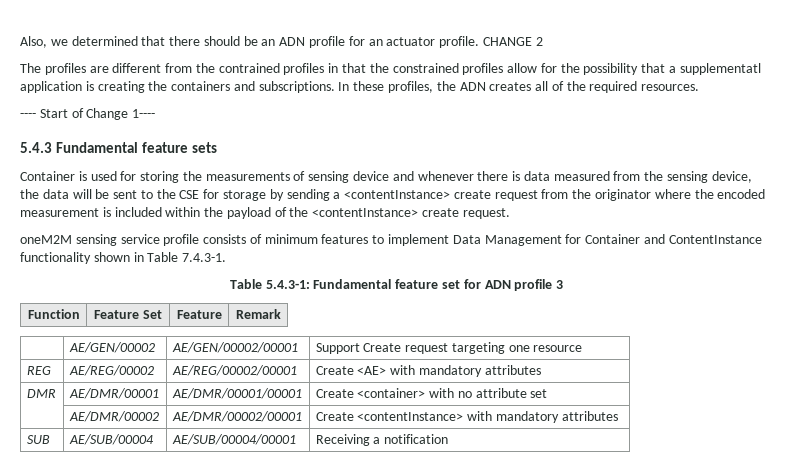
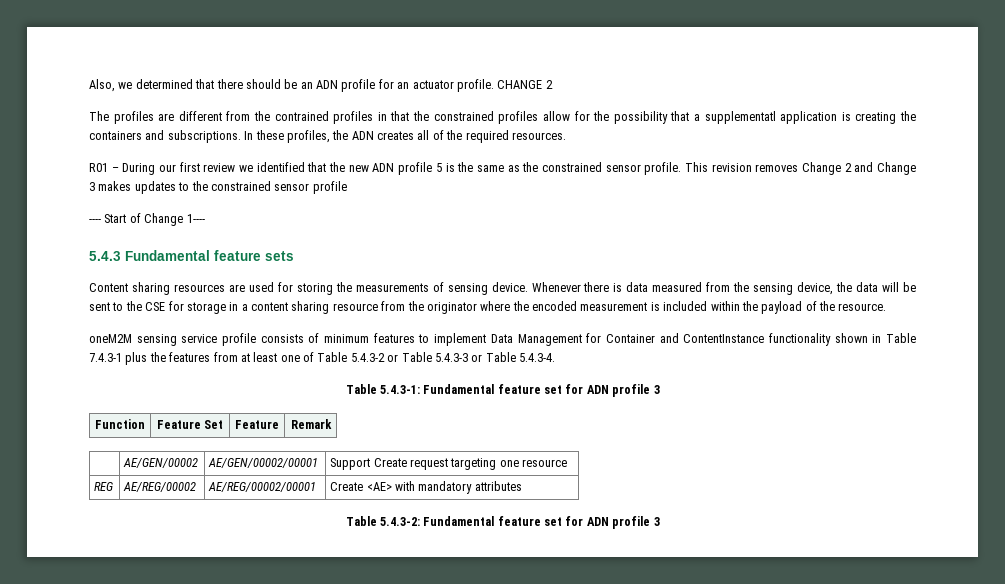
+ R01 – During our first review we identified that the new ADN profile 5 is the same as the constrained sensor profile. This revision removes Change 2 and Change 3 makes updates to the constrained sensor profile
- Container is used for storing the measurements of sensing device and whenever there is data measured from the sensing device, the data will be sent to the CSE for storage by sending a <contentInstance> create request from the originator where the encoded measurement is included within the payload of the <contentInstance> create request.
+ Content sharing resources are used for storing the measurements of sensing device. Whenever there is data measured from the sensing device, the data will be sent to the CSE for storage in a content sharing resource from the originator where the encoded measurement is included within the payload of the resource.
- oneM2M sensing service profile consists of minimum features to implement Data Management for Container and ContentInstance functionality shown in Table 7.4.3-1.
+ oneM2M sensing service profile consists of minimum features to implement Data Management for Container and ContentInstance functionality shown in Table 7.4.3-1 plus the features from at least one of Table 5.4.3-2 or Table 5.4.3-3 or Table 5.4.3-4.
- DMR | AE/DMR/00001 | AE/DMR/00001/00001 | Create <container> with no attribute set
- | AE/DMR/00002 | AE/DMR/00002/00001 | Create <contentInstance> with mandatory attributes
- SUB | AE/SUB/00004 | AE/SUB/00004/00001 | Receiving a notification
+ Table 5.4.3-2: Fundamental feature set for ADN profile 3

